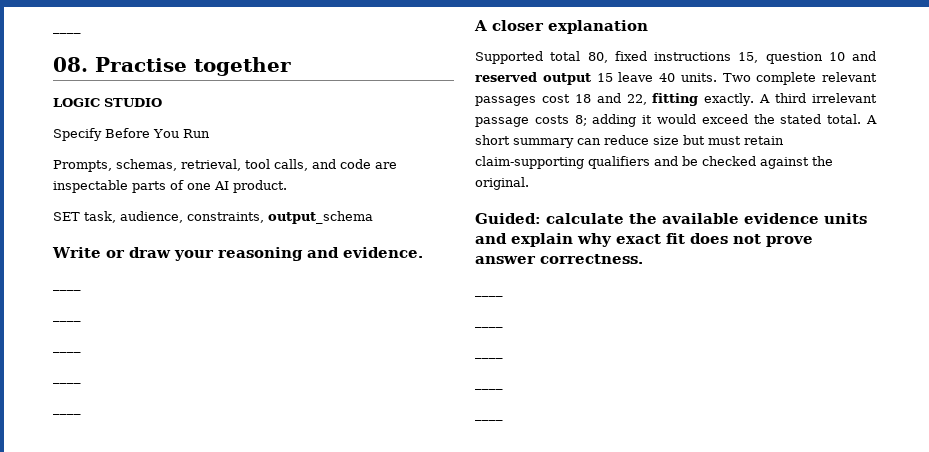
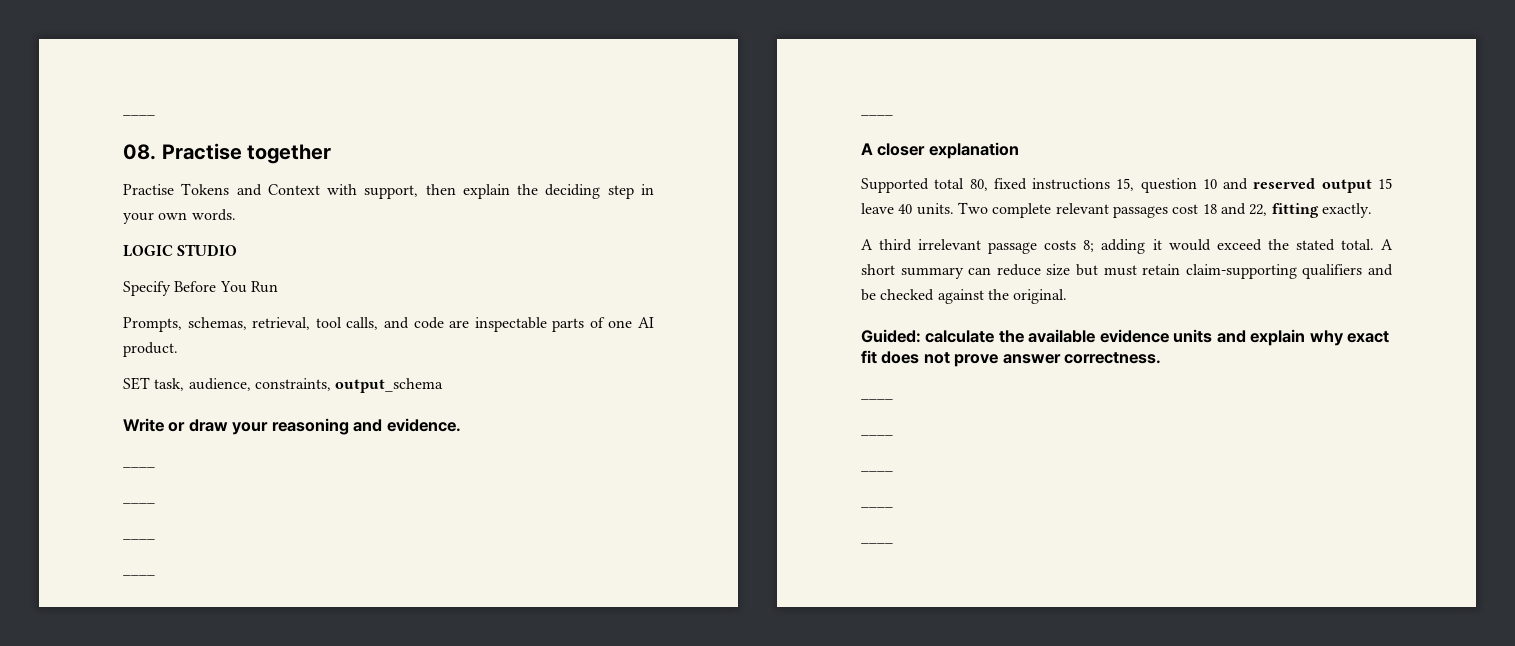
+ Practise Tokens and Context with support, then explain the deciding step in your own words.
- Two complete relevant passages cost 18 and 22, fitting exactly. A third irrelevant passage costs 8; adding it would exceed the stated total.
+ Two complete relevant passages cost 18 and 22, fitting exactly.
+ A third irrelevant passage costs 8; adding it would exceed the stated total.

